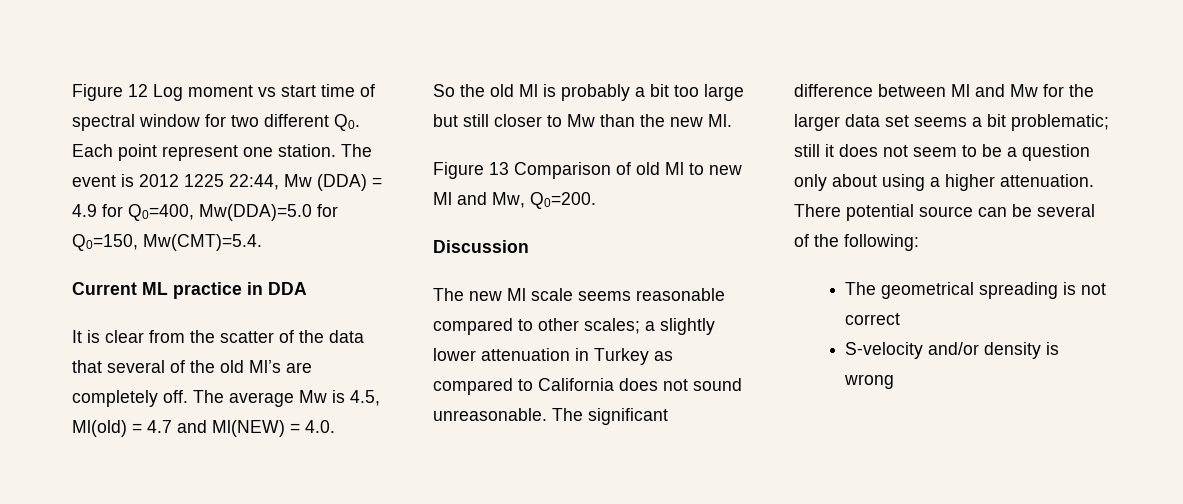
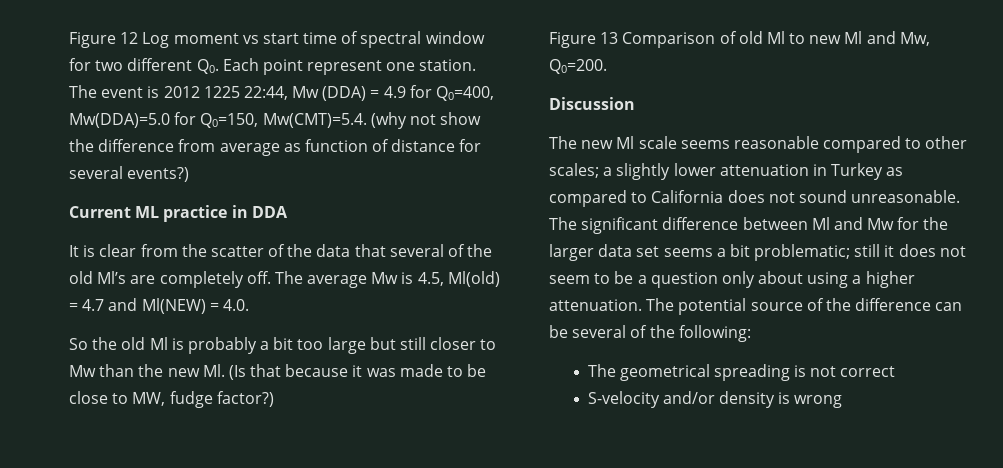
- The event is 2012 1225 22:44, Mw (DDA) = 4.9 for Q0=400, Mw(DDA)=5.0 for Q0=150, Mw(CMT)=5.4.
+ The event is 2012 1225 22:44, Mw (DDA) = 4.9 for Q0=400, Mw(DDA)=5.0 for Q0=150, Mw(CMT)=5.4. (why not show the difference from average as function of distance for several events?)
- So the old Ml is probably a bit too large but still closer to Mw than the new Ml.
+ So the old Ml is probably a bit too large but still closer to Mw than the new Ml. (Is that because it was made to be close to MW, fudge factor?)
- There potential source can be several of the following:
+ The potential source of the difference can be several of the following:

